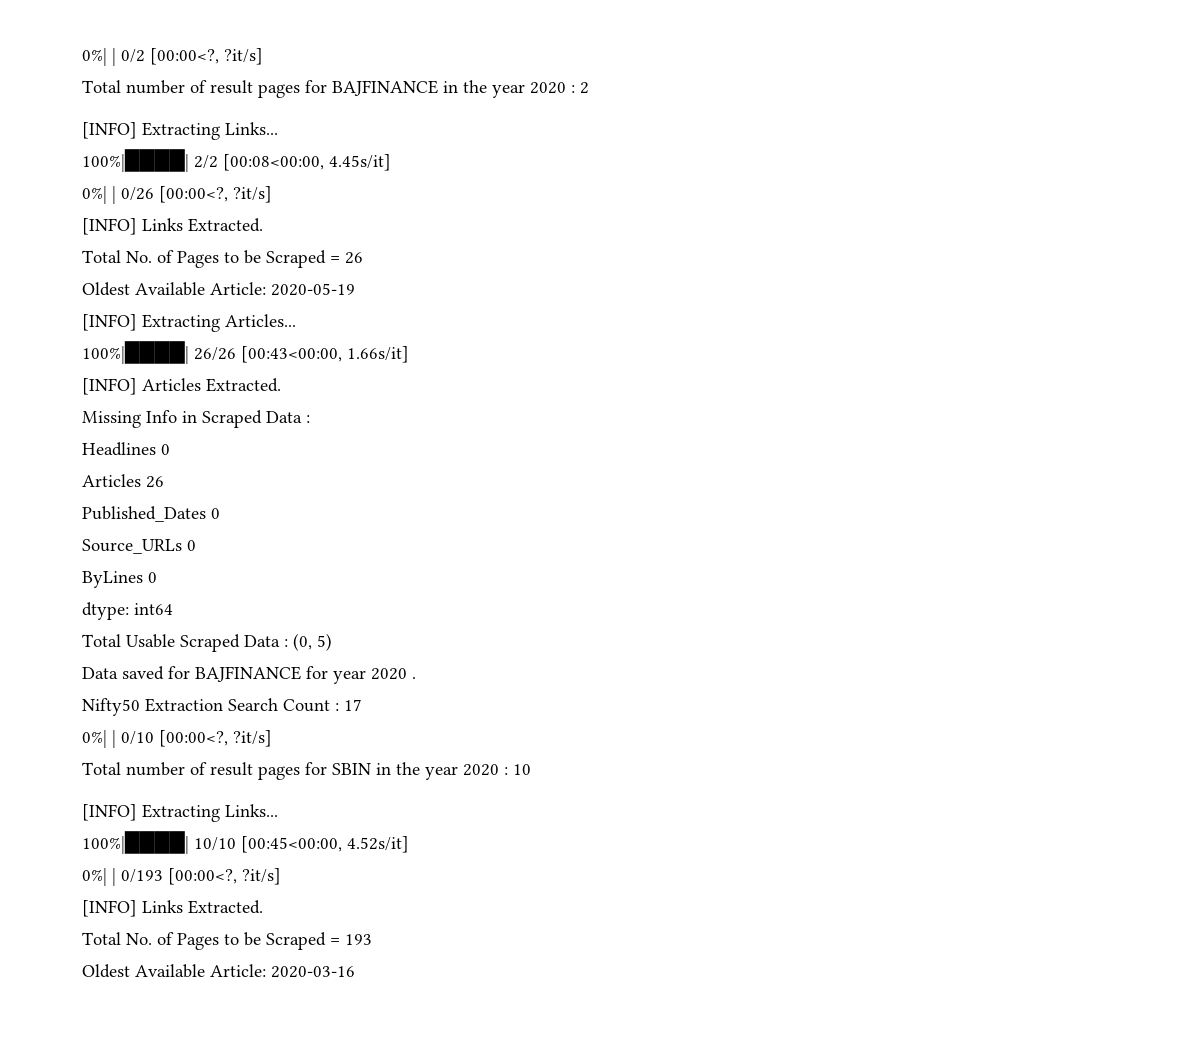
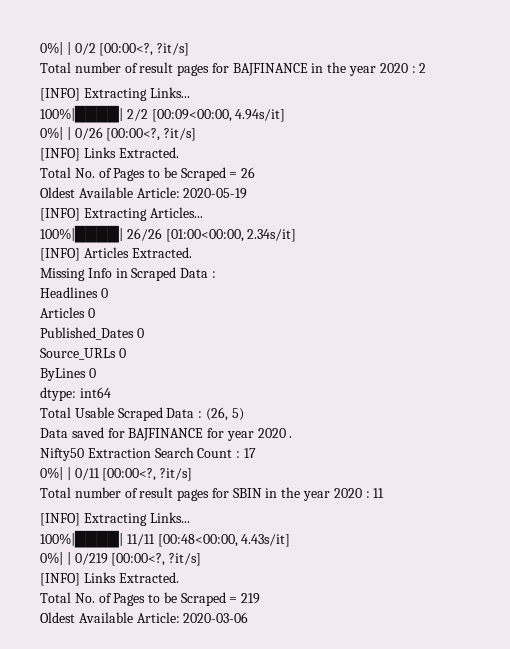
- 100%|████| 2/2 [00:08<00:00, 4.45s/it]
+ 100%|████| 2/2 [00:09<00:00, 4.94s/it]
- 100%|████| 26/26 [00:43<00:00, 1.66s/it]
+ 100%|████| 26/26 [01:00<00:00, 2.34s/it]
- Articles 26
+ Articles 0
- Total Usable Scraped Data : (0, 5)
+ Total Usable Scraped Data : (26, 5)
- 0%| | 0/10 [00:00<?, ?it/s]
+ 0%| | 0/11 [00:00<?, ?it/s]
- Total number of result pages for SBIN in the year 2020 : 10
+ Total number of result pages for SBIN in the year 2020 : 11
  [INFO] Extracting Links...
- 100%|████| 10/10 [00:45<00:00, 4.52s/it]
- 0%| | 0/193 [00:00<?, ?it/s]
+ 100%|████| 11/11 [00:48<00:00, 4.43s/it]
+ 0%| | 0/219 [00:00<?, ?it/s]
- Total No. of Pages to be Scraped = 193
- Oldest Available Article: 2020-03-16
+ Total No. of Pages to be Scraped = 219
+ Oldest Available Article: 2020-03-06

